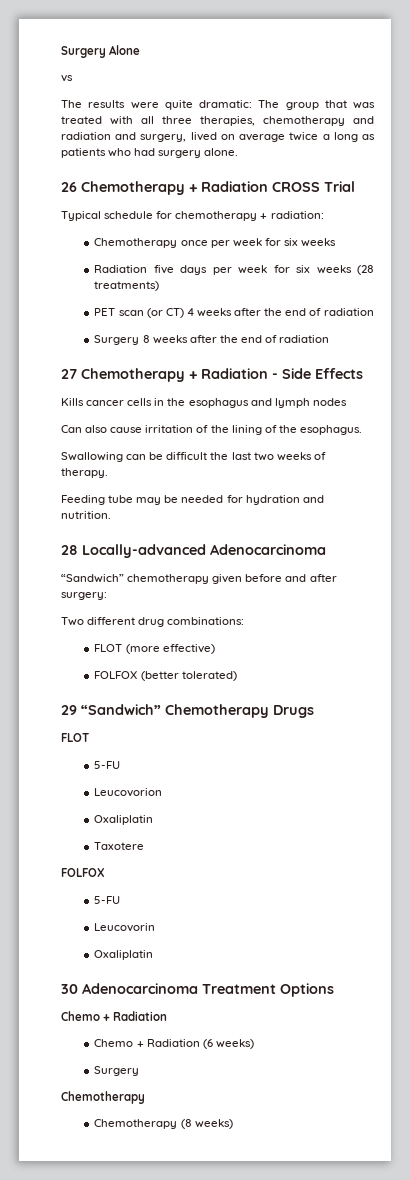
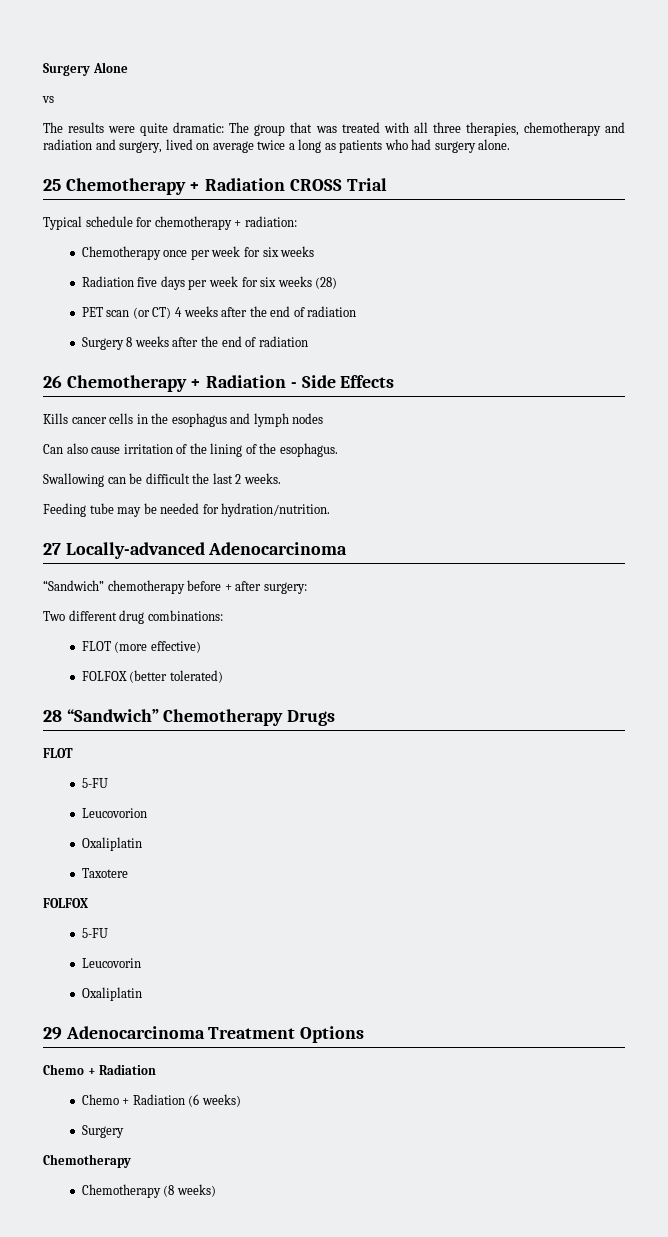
- 26 Chemotherapy + Radiation CROSS Trial
+ 25 Chemotherapy + Radiation CROSS Trial
- Radiation five days per week for six weeks (28 treatments)
+ Radiation five days per week for six weeks (28)
- 27 Chemotherapy + Radiation - Side Effects
+ 26 Chemotherapy + Radiation - Side Effects
- Swallowing can be difficult the last two weeks of therapy.
+ Swallowing can be difficult the last 2 weeks.
- Feeding tube may be needed for hydration and nutrition.
- 28 Locally-advanced Adenocarcinoma
+ Feeding tube may be needed for hydration/nutrition.
+ 27 Locally-advanced Adenocarcinoma
- “Sandwich” chemotherapy given before and after surgery:
+ “Sandwich” chemotherapy before + after surgery:
- 29 “Sandwich” Chemotherapy Drugs
+ 28 “Sandwich” Chemotherapy Drugs
- 30 Adenocarcinoma Treatment Options
+ 29 Adenocarcinoma Treatment Options

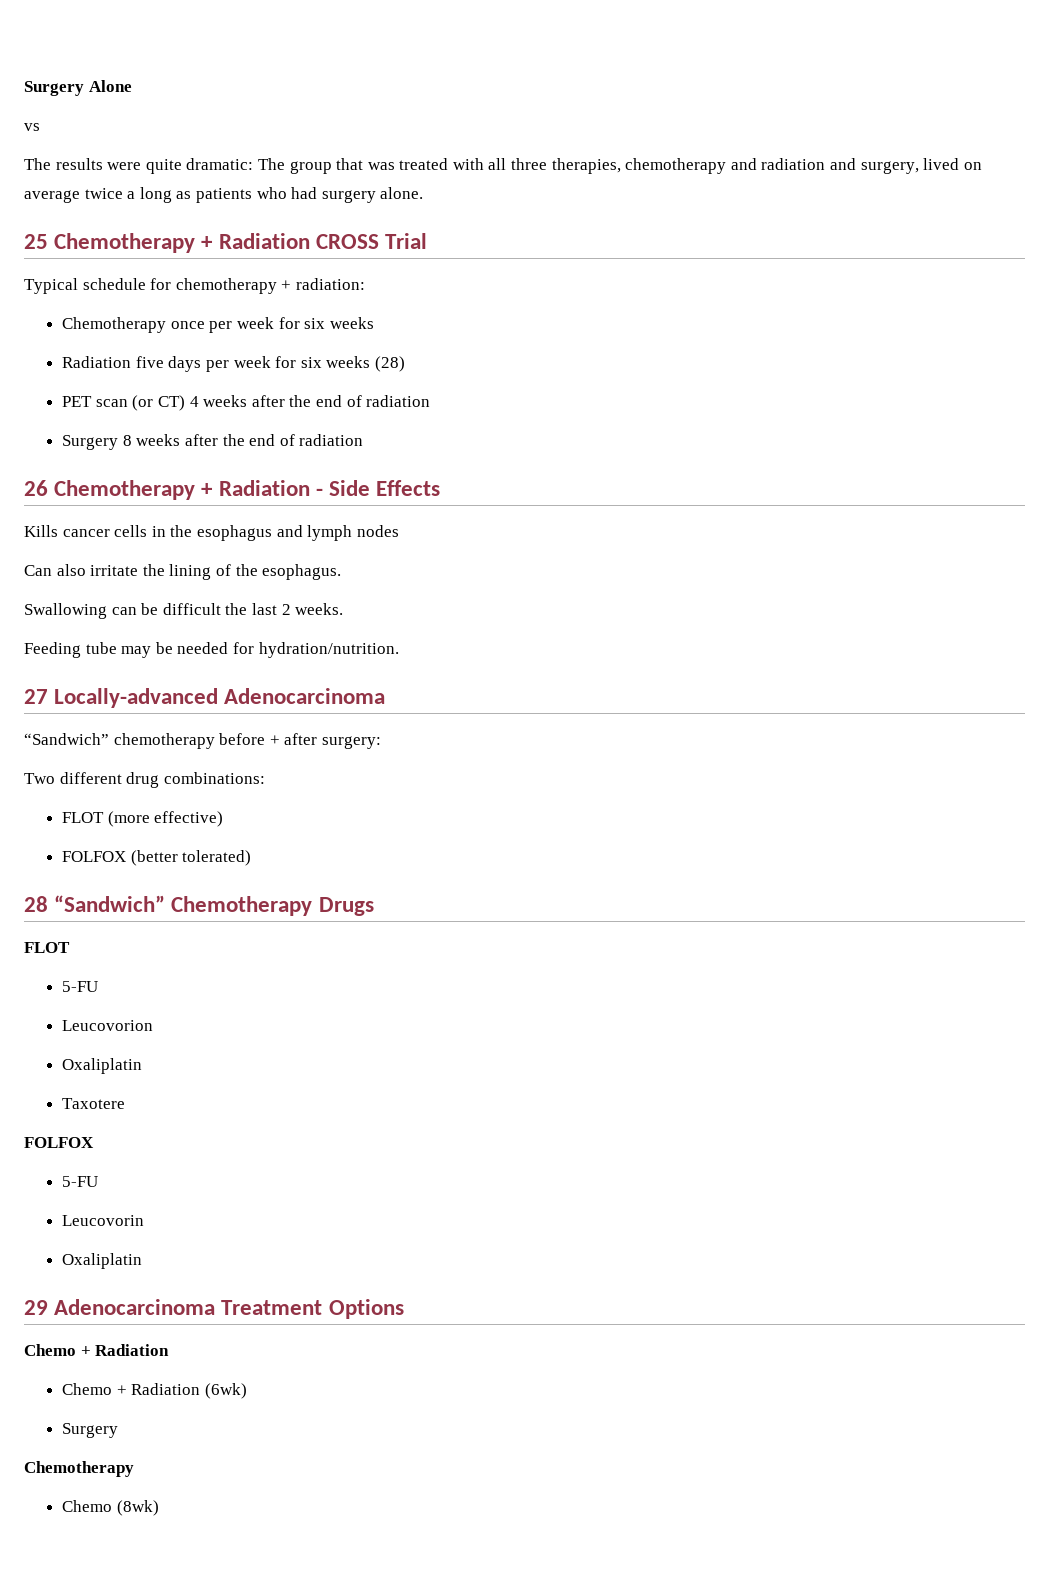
- Can also cause irritation of the lining of the esophagus.
+ Can also irritate the lining of the esophagus.
- Chemo + Radiation (6 weeks)
+ Chemo + Radiation (6wk)
- Chemotherapy (8 weeks)
+ Chemo (8wk)

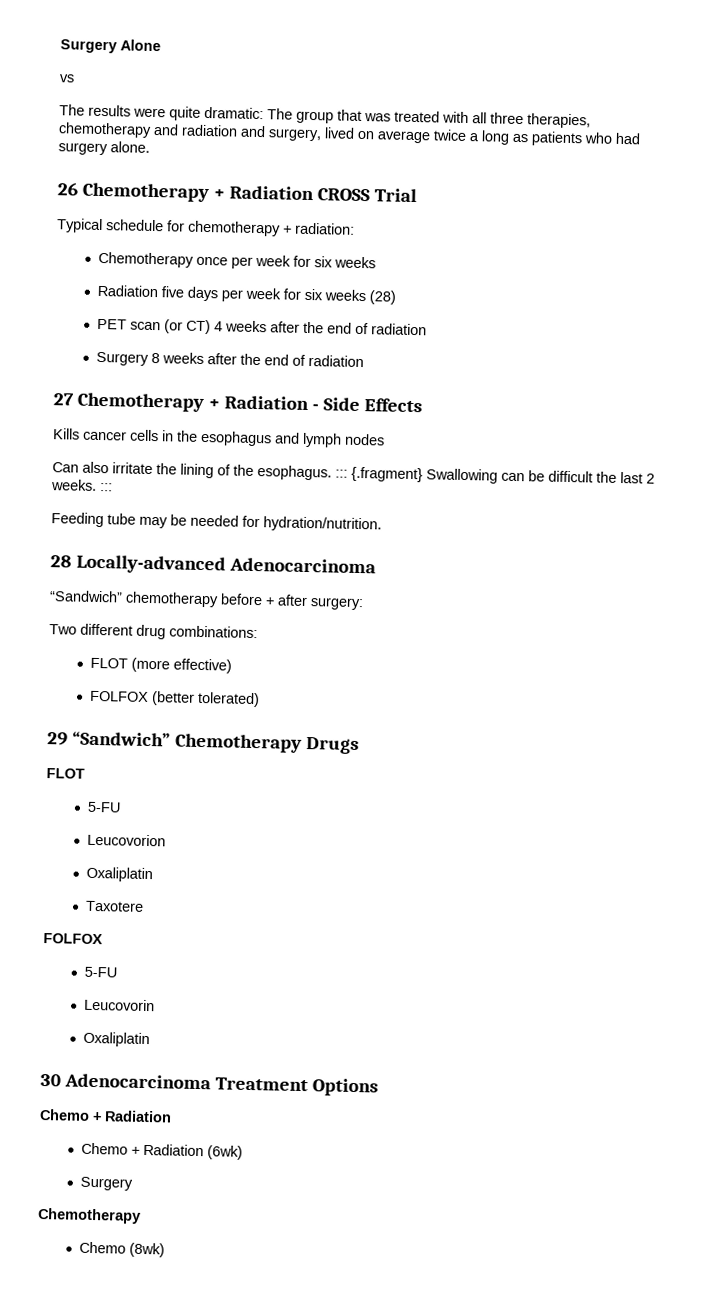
- 25 Chemotherapy + Radiation CROSS Trial
+ 26 Chemotherapy + Radiation CROSS Trial
- 26 Chemotherapy + Radiation - Side Effects
+ 27 Chemotherapy + Radiation - Side Effects
- Can also irritate the lining of the esophagus.
- Swallowing can be difficult the last 2 weeks.
+ Can also irritate the lining of the esophagus. ::: {.fragment} Swallowing can be difficult the last 2 weeks. :::
- 27 Locally-advanced Adenocarcinoma
+ 28 Locally-advanced Adenocarcinoma
- 28 “Sandwich” Chemotherapy Drugs
+ 29 “Sandwich” Chemotherapy Drugs
- 29 Adenocarcinoma Treatment Options
+ 30 Adenocarcinoma Treatment Options

